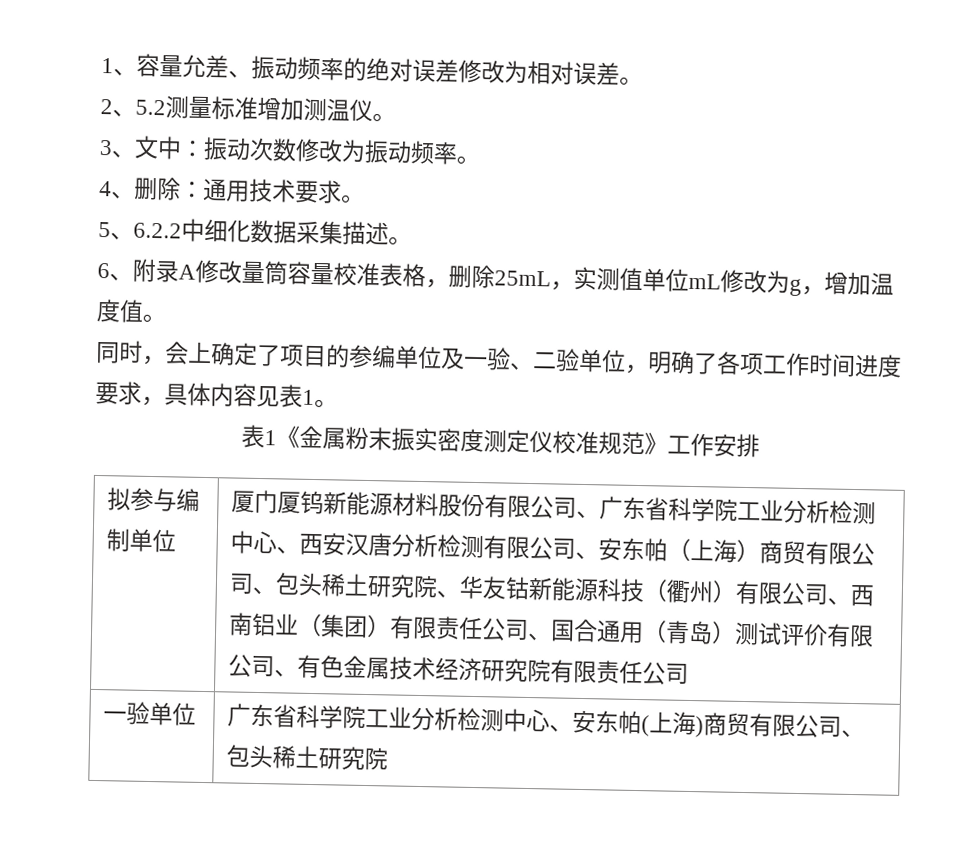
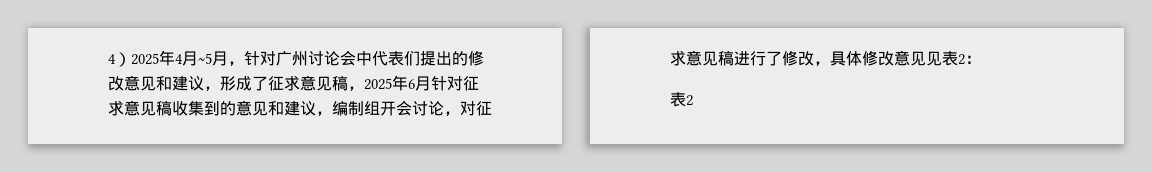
- 1、容量允差、振动频率的绝对误差修改为相对误差。
- 2、5.2测量标准增加测温仪。
- 3、文中：振动次数修改为振动频率。
- 4、删除：通用技术要求。
- 5、6.2.2中细化数据采集描述。
- 6、附录A修改量筒容量校准表格，删除25mL，实测值单位mL修改为g，增加温度值。
- 同时，会上确定了项目的参编单位及一验、二验单位，明确了各项工作时间进度要求，具体内容见表1。
- 表1《金属粉末振实密度测定仪校准规范》工作安排
- 拟参与编制单位 | 厦门厦钨新能源材料股份有限公司、广东省科学院工业分析检测中心、西安汉唐分析检测有限公司、安东帕（上海）商贸有限公司、包头稀土研究院、华友钴新能源科技（衢州）有限公司、西南铝业（集团）有限责任公司、国合通用（青岛）测试评价有限公司、有色金属技术经济研究院有限责任公司
- 一验单位 | 广东省科学院工业分析检测中心、安东帕(上海)商贸有限公司、包头稀土研究院
+ 4）2025年4月~5月，针对广州讨论会中代表们提出的修改意见和建议，形成了征求意见稿，2025年6月针对征求意见稿收集到的意见和建议，编制组开会讨论，对征求意见稿进行了修改，具体修改意见见表2：
+ 表2

